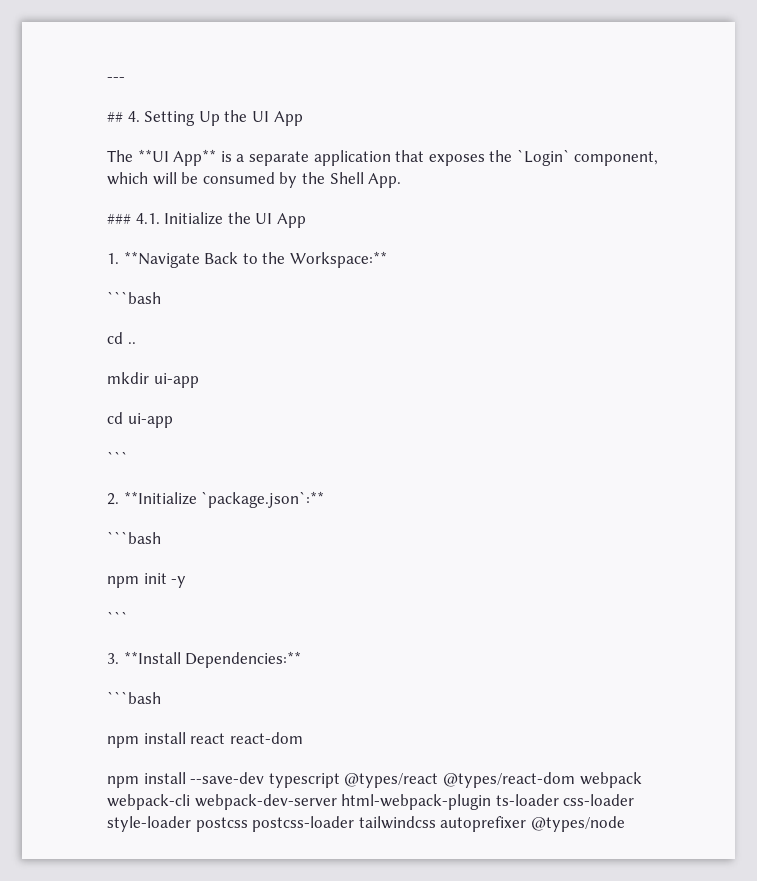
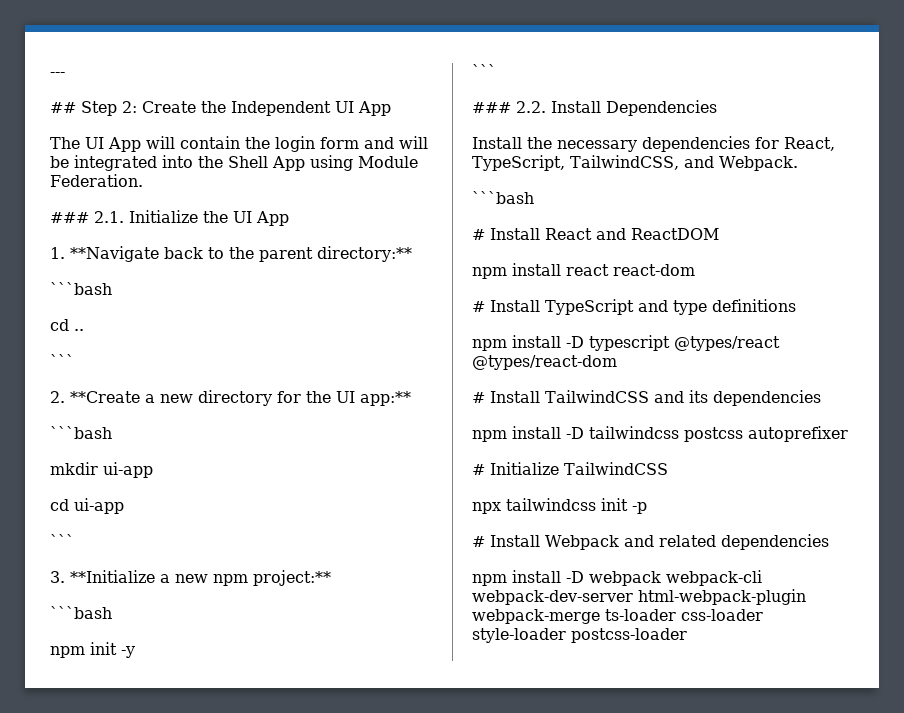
- ## 4. Setting Up the UI App
- The **UI App** is a separate application that exposes the `Login` component, which will be consumed by the Shell App.
- ### 4.1. Initialize the UI App
+ ## Step 2: Create the Independent UI App
+ The UI App will contain the login form and will be integrated into the Shell App using Module Federation.
+ ### 2.1. Initialize the UI App
- 1. **Navigate Back to the Workspace:**
+ 1. **Navigate back to the parent directory:**
  cd ..
+ ```
+ 2. **Create a new directory for the UI app:**
+ ```bash
- 2. **Initialize `package.json`:**
+ 3. **Initialize a new npm project:**
- 3. **Install Dependencies:**
+ ### 2.2. Install Dependencies
+ Install the necessary dependencies for React, TypeScript, TailwindCSS, and Webpack.
  ```bash
+ # Install React and ReactDOM
  npm install react react-dom
- npm install --save-dev typescript @types/react @types/react-dom webpack webpack-cli webpack-dev-server html-webpack-plugin ts-loader css-loader style-loader postcss postcss-loader tailwindcss autoprefixer @types/node
+ # Install TypeScript and type definitions
+ npm install -D typescript @types/react @types/react-dom
+ # Install TailwindCSS and its dependencies
+ npm install -D tailwindcss postcss autoprefixer
+ # Initialize TailwindCSS
+ npx tailwindcss init -p
+ # Install Webpack and related dependencies
+ npm install -D webpack webpack-cli webpack-dev-server html-webpack-plugin webpack-merge ts-loader css-loader style-loader postcss-loader

